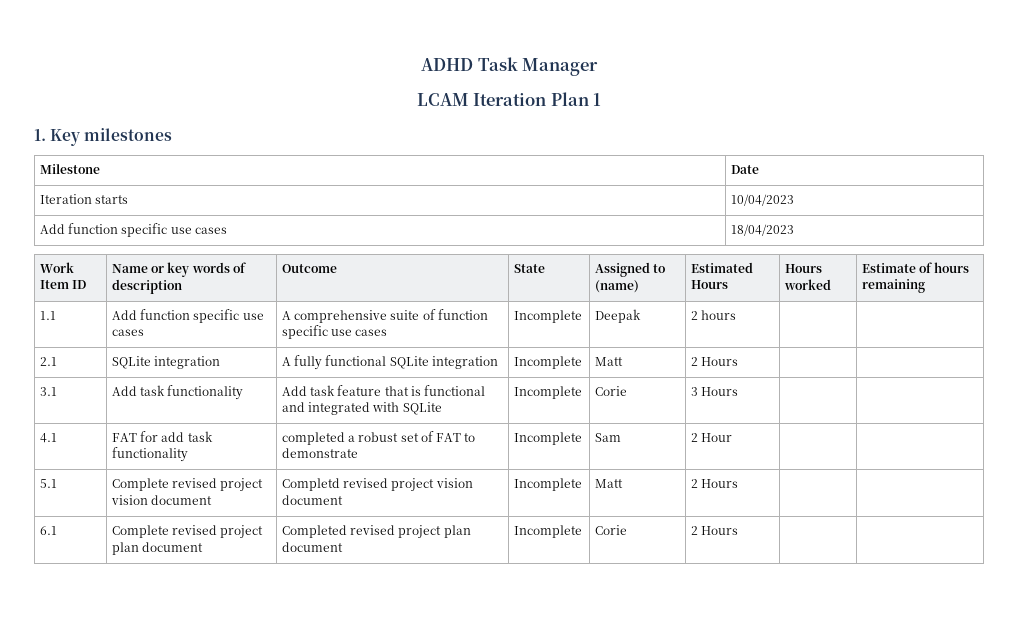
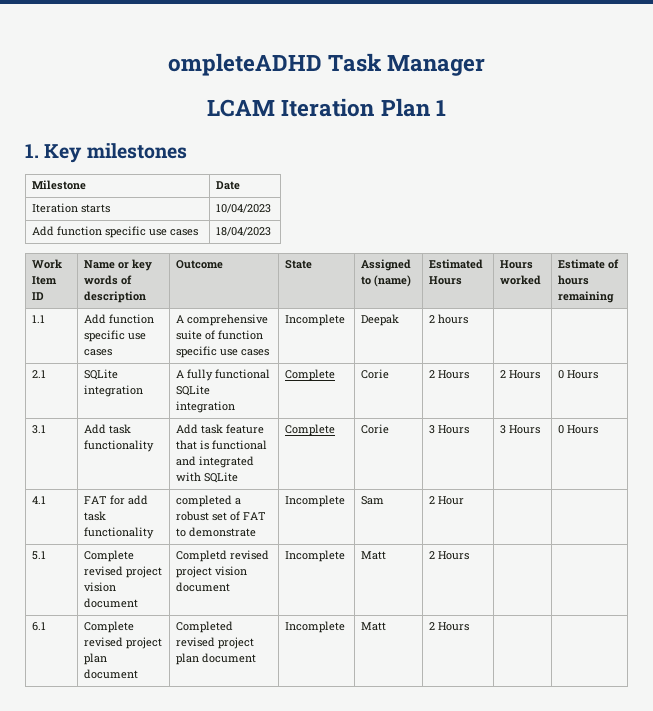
- ADHD Task Manager
+ ompleteADHD Task Manager
- 2.1 | SQLite integration | A fully functional SQLite integration | Incomplete | Matt | 2 Hours | |
+ 2.1 | SQLite integration | A fully functional SQLite integration | Complete | Corie | 2 Hours | 2 Hours | 0 Hours
- 3.1 | Add task functionality | Add task feature that is functional and integrated with SQLite | Incomplete | Corie | 3 Hours | |
+ 3.1 | Add task functionality | Add task feature that is functional and integrated with SQLite | Complete | Corie | 3 Hours | 3 Hours | 0 Hours
- 6.1 | Complete revised project plan document | Completed revised project plan document | Incomplete | Corie | 2 Hours | |
+ 6.1 | Complete revised project plan document | Completed revised project plan document | Incomplete | Matt | 2 Hours | |

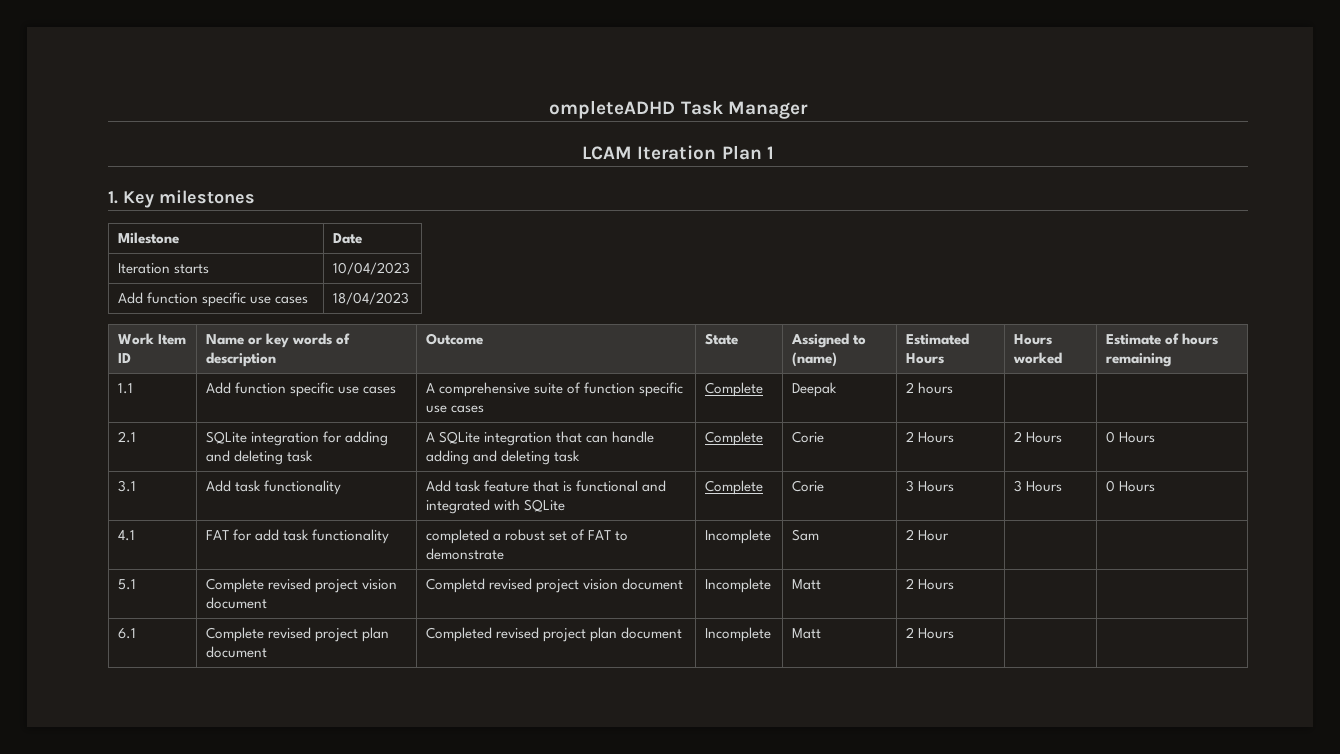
- 1.1 | Add function specific use cases | A comprehensive suite of function specific use cases | Incomplete | Deepak | 2 hours | |
+ 1.1 | Add function specific use cases | A comprehensive suite of function specific use cases | Complete | Deepak | 2 hours | |
- 2.1 | SQLite integration | A fully functional SQLite integration | Complete | Corie | 2 Hours | 2 Hours | 0 Hours
+ 2.1 | SQLite integration for adding and deleting task | A SQLite integration that can handle adding and deleting task | Complete | Corie | 2 Hours | 2 Hours | 0 Hours

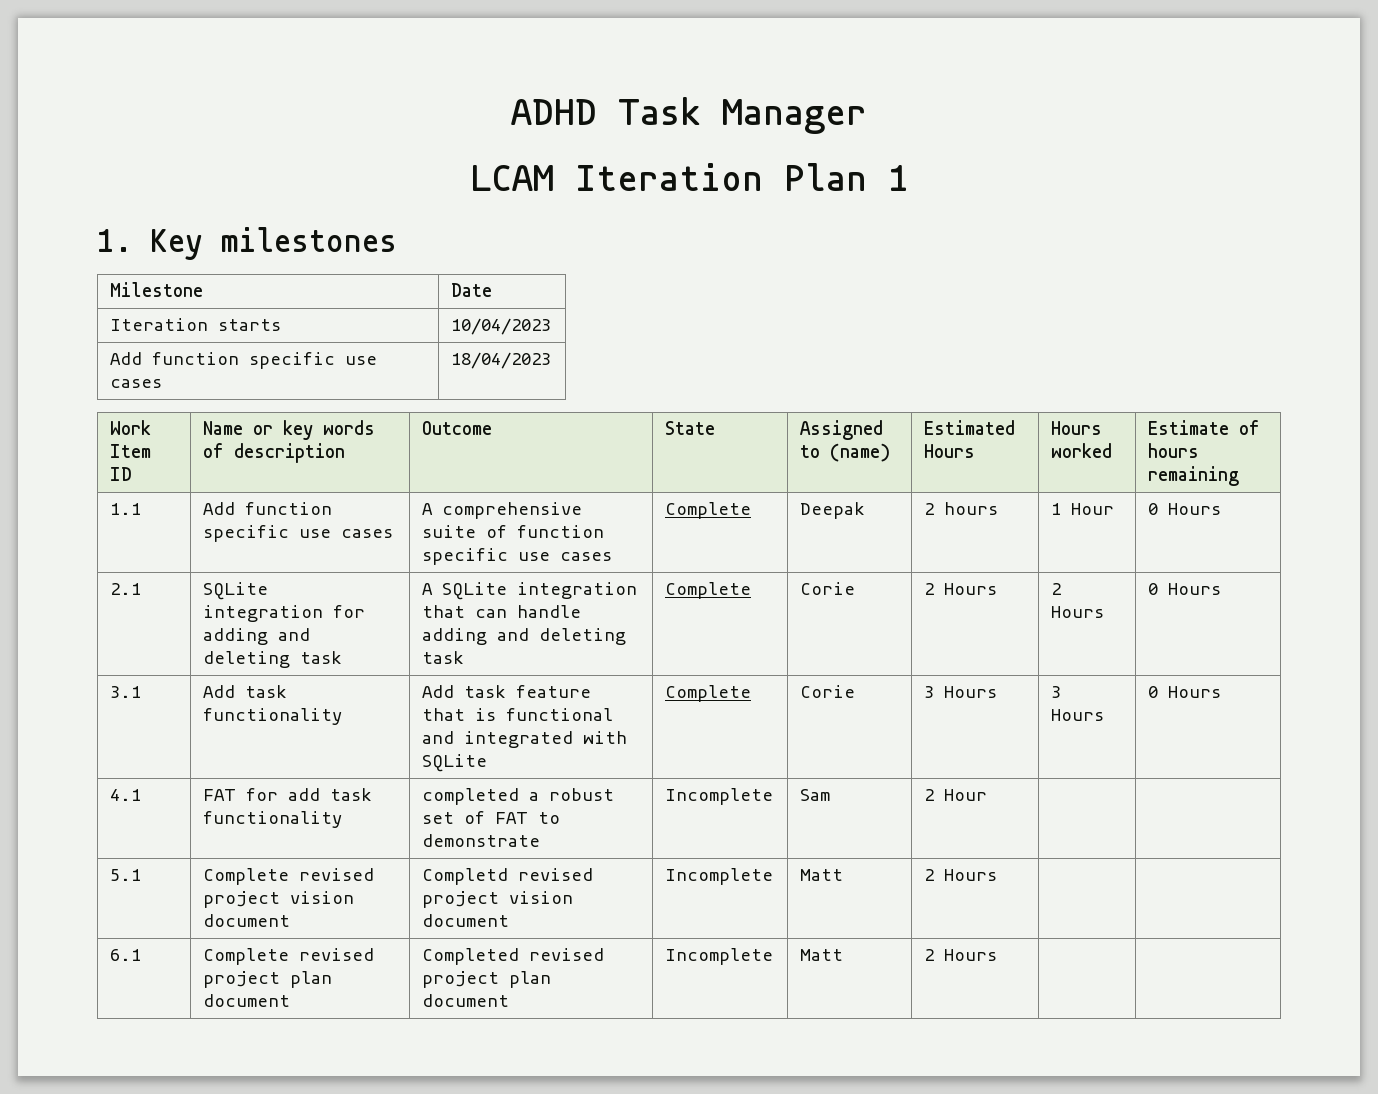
- ompleteADHD Task Manager
+ ADHD Task Manager
- 1.1 | Add function specific use cases | A comprehensive suite of function specific use cases | Complete | Deepak | 2 hours | |
+ 1.1 | Add function specific use cases | A comprehensive suite of function specific use cases | Complete | Deepak | 2 hours | 1 Hour | 0 Hours

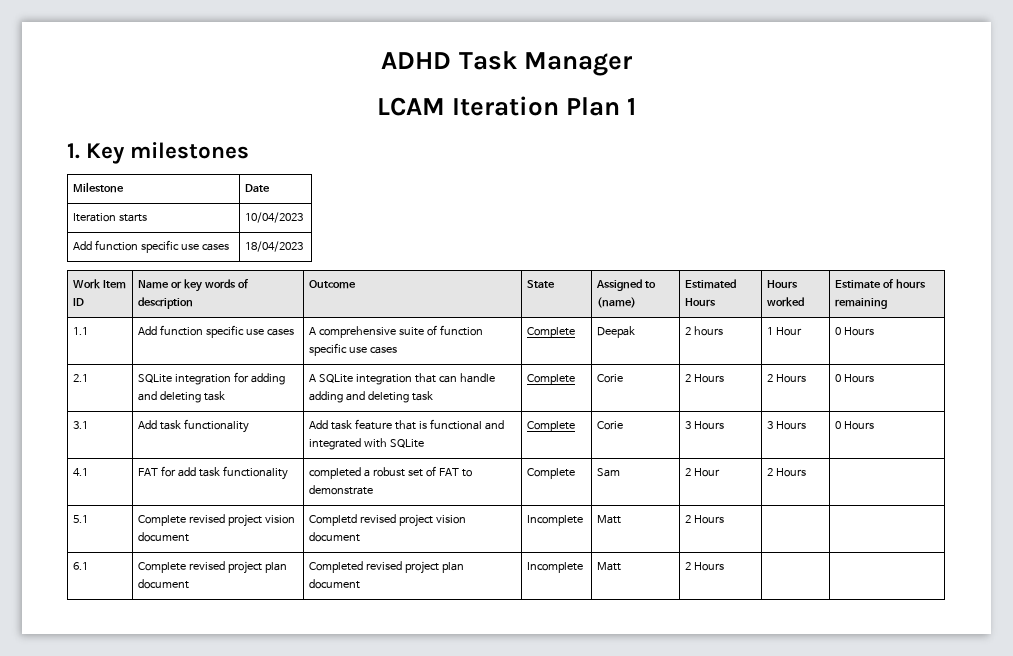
- 4.1 | FAT for add task functionality | completed a robust set of FAT to demonstrate | Incomplete | Sam | 2 Hour | |
+ 4.1 | FAT for add task functionality | completed a robust set of FAT to demonstrate | Complete | Sam | 2 Hour | 2 Hours |

